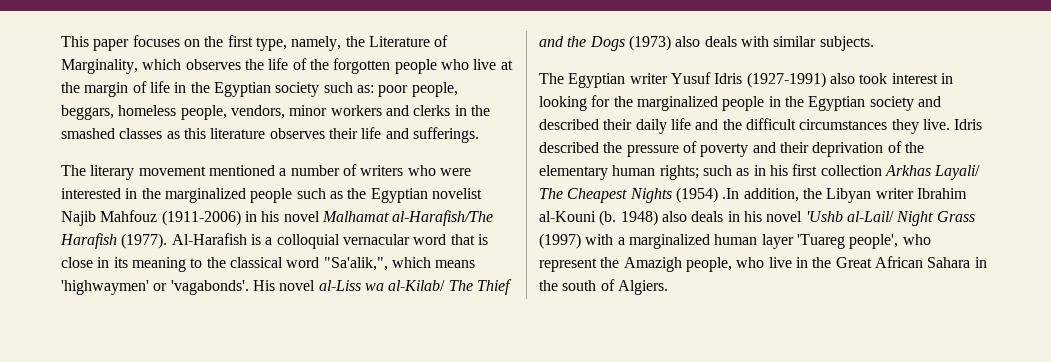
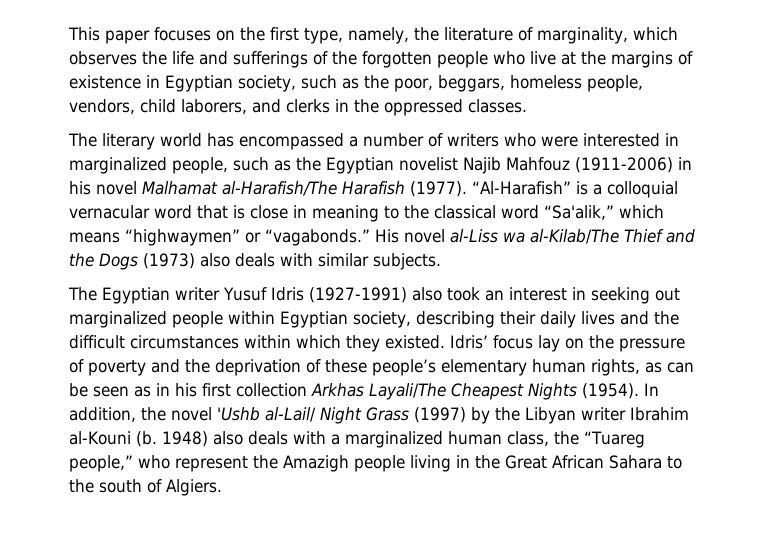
- This paper focuses on the first type, namely, the Literature of Marginality, which observes the life of the forgotten people who live at the margin of life in the Egyptian society such as: poor people, beggars, homeless people, vendors, minor workers and clerks in the smashed classes as this literature observes their life and sufferings.
+ This paper focuses on the first type, namely, the literature of marginality, which observes the life and sufferings of the forgotten people who live at the margins of existence in Egyptian society, such as the poor, beggars, homeless people, vendors, child laborers, and clerks in the oppressed classes.
- The literary movement mentioned a number of writers who were interested in the marginalized people such as the Egyptian novelist Najib Mahfouz (1911-2006) in his novel Malhamat al-Harafish/The Harafish (1977).
+ The literary world has encompassed a number of writers who were interested in marginalized people, such as the Egyptian novelist Najib Mahfouz (1911-2006) in his novel Malhamat al-Harafish/The Harafish (1977).
- Al-Harafish is a colloquial vernacular word that is close in its meaning to the classical word "Sa'alik,", which means 'highwaymen' or 'vagabonds'.
+ “Al-Harafish” is a colloquial vernacular word that is close in meaning to the classical word “Sa'alik,” which means “highwaymen” or “vagabonds.”
- His novel al-Liss wa al-Kilab/ The Thief and the Dogs (1973) also deals with similar subjects.
+ His novel al-Liss wa al-Kilab/The Thief and the Dogs (1973) also deals with similar subjects.
- The Egyptian writer Yusuf Idris (1927-1991) also took interest in looking for the marginalized people in the Egyptian society and described their daily life and the difficult circumstances they live. Idris described the pressure of poverty and their deprivation of the elementary human rights; such as in his first collection Arkhas Layali/ The Cheapest Nights (1954) .In addition, the Libyan writer Ibrahim al-Kouni (b.
+ The Egyptian writer Yusuf Idris (1927-1991) also took an interest in seeking out marginalized people within Egyptian society, describing their daily lives and the difficult circumstances within which they existed. Idris’ focus lay on the pressure of poverty and the deprivation of these people’s elementary human rights, as can be seen as in his first collection Arkhas Layali/The Cheapest Nights (1954). In addition, the novel 'Ushb al-Lail/ Night Grass (1997) by the Libyan writer Ibrahim al-Kouni (b.
- 1948) also deals in his novel 'Ushb al-Lail/ Night Grass (1997) with a marginalized human layer 'Tuareg people', who represent the Amazigh people, who live in the Great African Sahara in the south of Algiers.
+ 1948) also deals with a marginalized human class, the “Tuareg people,” who represent the Amazigh people living in the Great African Sahara to the south of Algiers.

